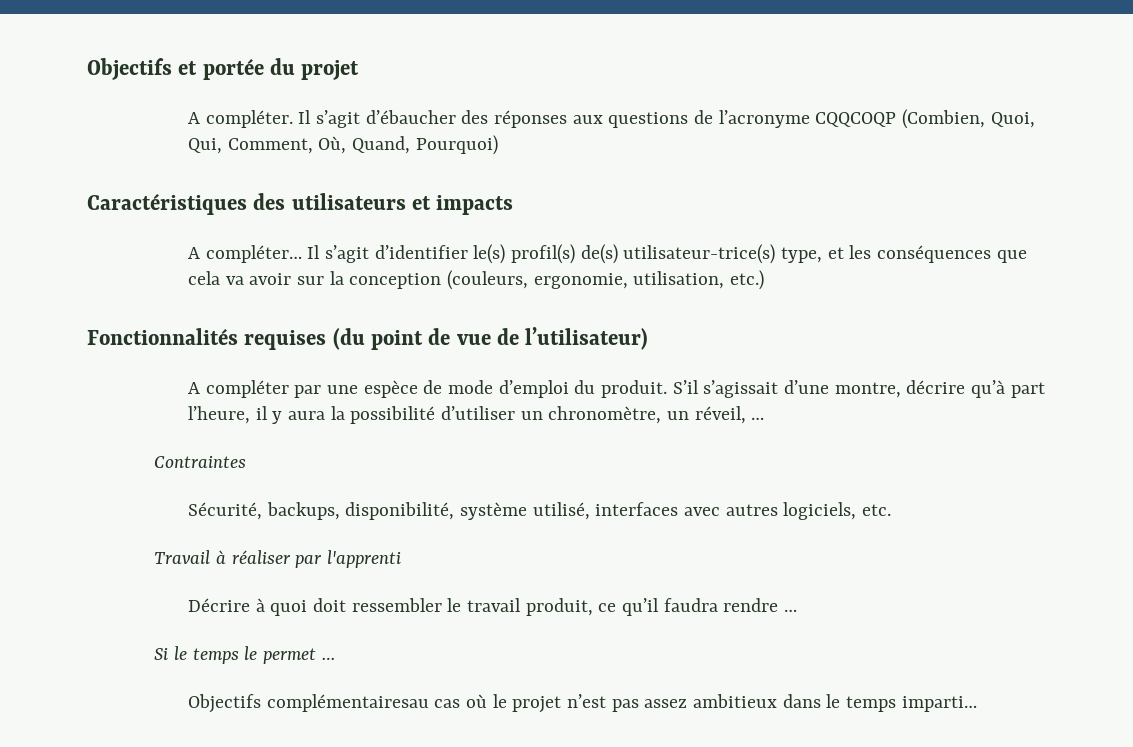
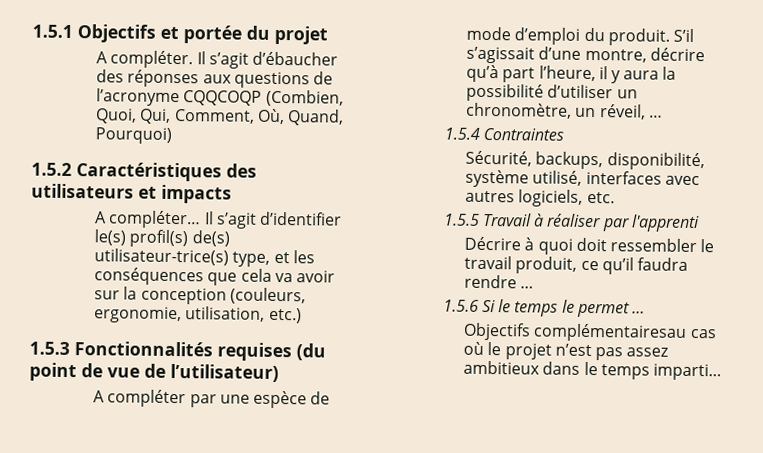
- Objectifs et portée du projet
+ 1.5.1 Objectifs et portée du projet
- Caractéristiques des utilisateurs et impacts
+ 1.5.2 Caractéristiques des utilisateurs et impacts
- Fonctionnalités requises (du point de vue de l’utilisateur)
+ 1.5.3 Fonctionnalités requises (du point de vue de l’utilisateur)
- Contraintes
+ 1.5.4 Contraintes
- Travail à réaliser par l'apprenti
+ 1.5.5 Travail à réaliser par l'apprenti
- Si le temps le permet …
+ 1.5.6 Si le temps le permet …

